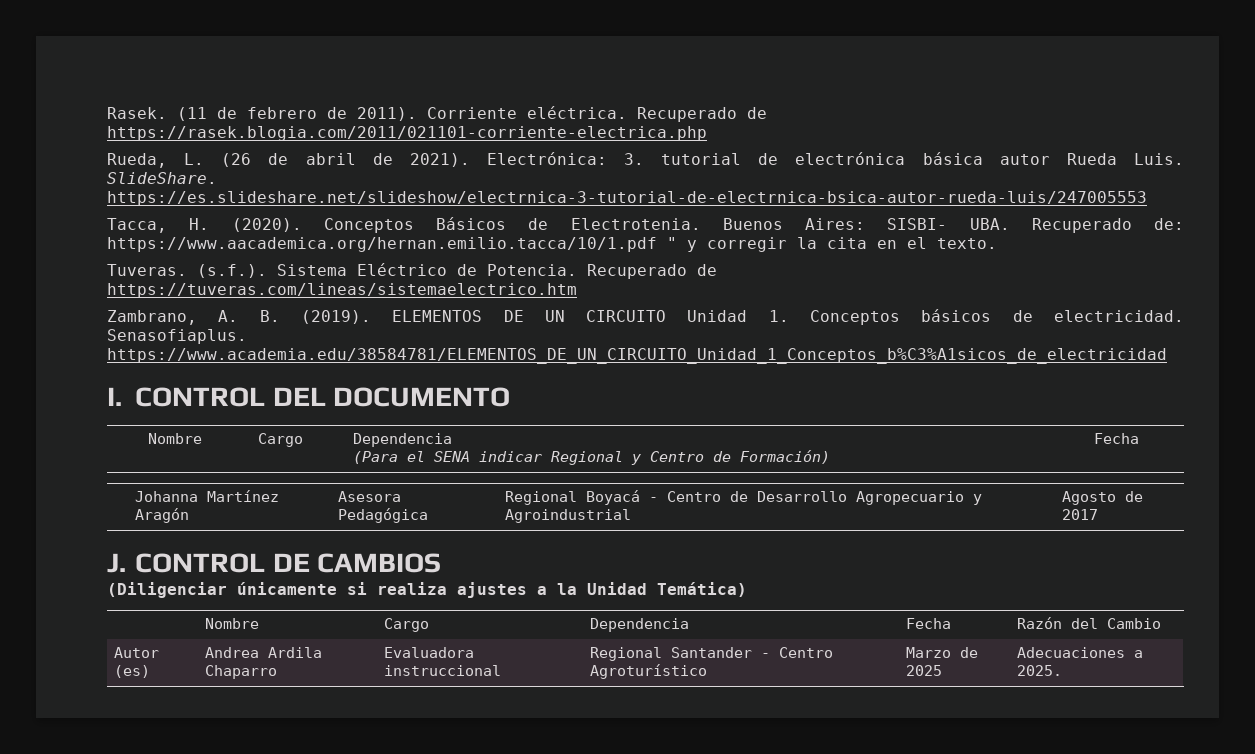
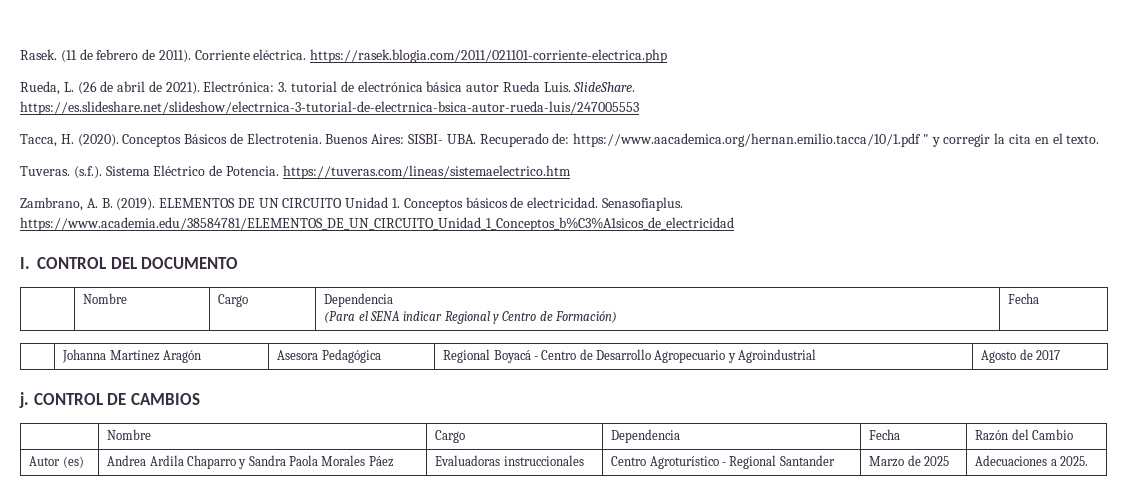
- Corriente eléctrica. Recuperado de https://rasek.blogia.com/2011/021101-corriente-electrica.php
+ Corriente eléctrica. https://rasek.blogia.com/2011/021101-corriente-electrica.php
- (s.f.). Sistema Eléctrico de Potencia. Recuperado de https://tuveras.com/lineas/sistemaelectrico.htm
+ (s.f.). Sistema Eléctrico de Potencia. https://tuveras.com/lineas/sistemaelectrico.htm
- J. CONTROL DE CAMBIOS
+ j. CONTROL DE CAMBIOS
- (Diligenciar únicamente si realiza ajustes a la Unidad Temática)
- Autor (es) | Andrea Ardila Chaparro | Evaluadora instruccional | Regional Santander - Centro Agroturístico | Marzo de 2025 | Adecuaciones a 2025.
+ Autor (es) | Andrea Ardila Chaparro y Sandra Paola Morales Páez | Evaluadoras instruccionales | Centro Agroturístico - Regional Santander | Marzo de 2025 | Adecuaciones a 2025.

